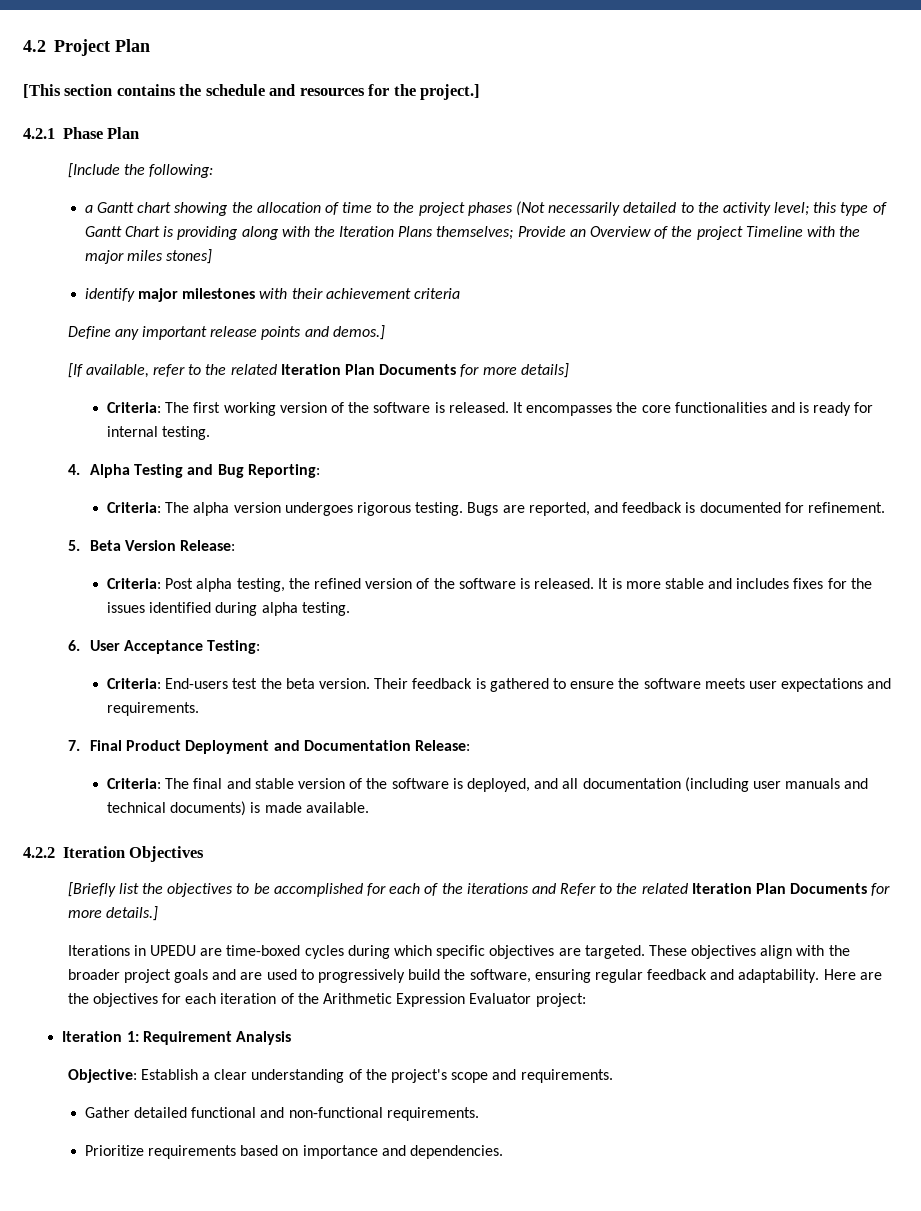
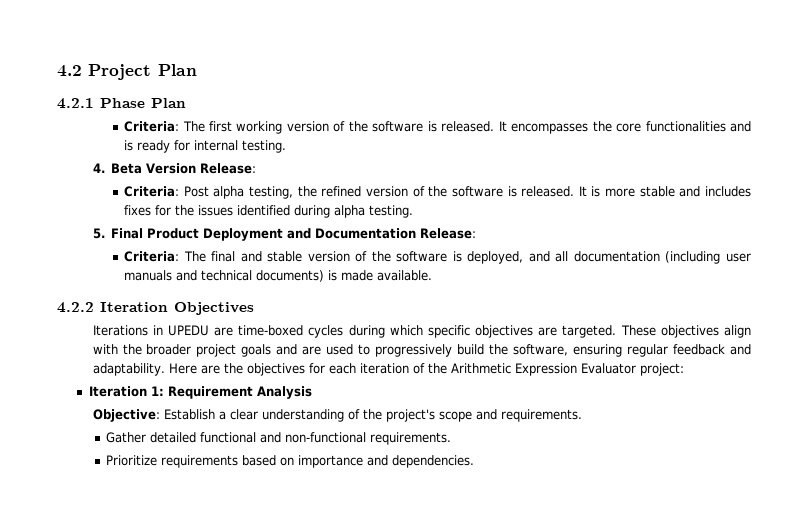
- [This section contains the schedule and resources for the project.]
  4.2.1 Phase Plan
- [Include the following:
- a Gantt chart showing the allocation of time to the project phases (Not necessarily detailed to the activity level; this type of Gantt Chart is providing along with the Iteration Plans themselves; Provide an Overview of the project Timeline with the major miles stones]
- identify major milestones with their achievement criteria
- Define any important release points and demos.]
- [If available, refer to the related Iteration Plan Documents for more details]
- 4. Alpha Testing and Bug Reporting:
- Criteria: The alpha version undergoes rigorous testing. Bugs are reported, and feedback is documented for refinement.
- 5. Beta Version Release:
+ 4. Beta Version Release:
- 6. User Acceptance Testing:
- Criteria: End-users test the beta version. Their feedback is gathered to ensure the software meets user expectations and requirements.
- 7. Final Product Deployment and Documentation Release:
+ 5. Final Product Deployment and Documentation Release:
- [Briefly list the objectives to be accomplished for each of the iterations and Refer to the related Iteration Plan Documents for more details.]

